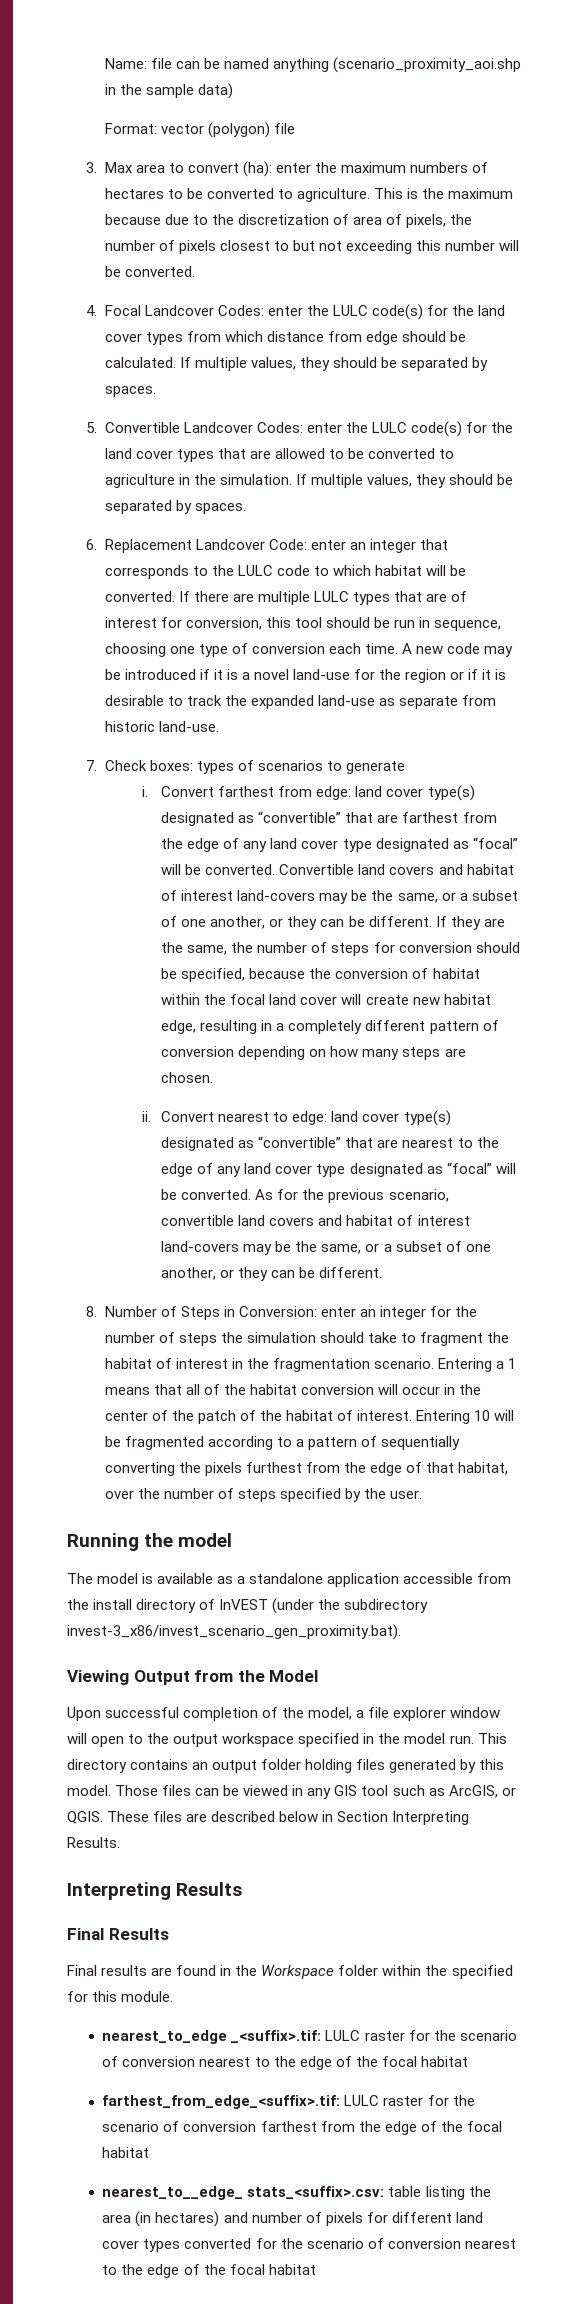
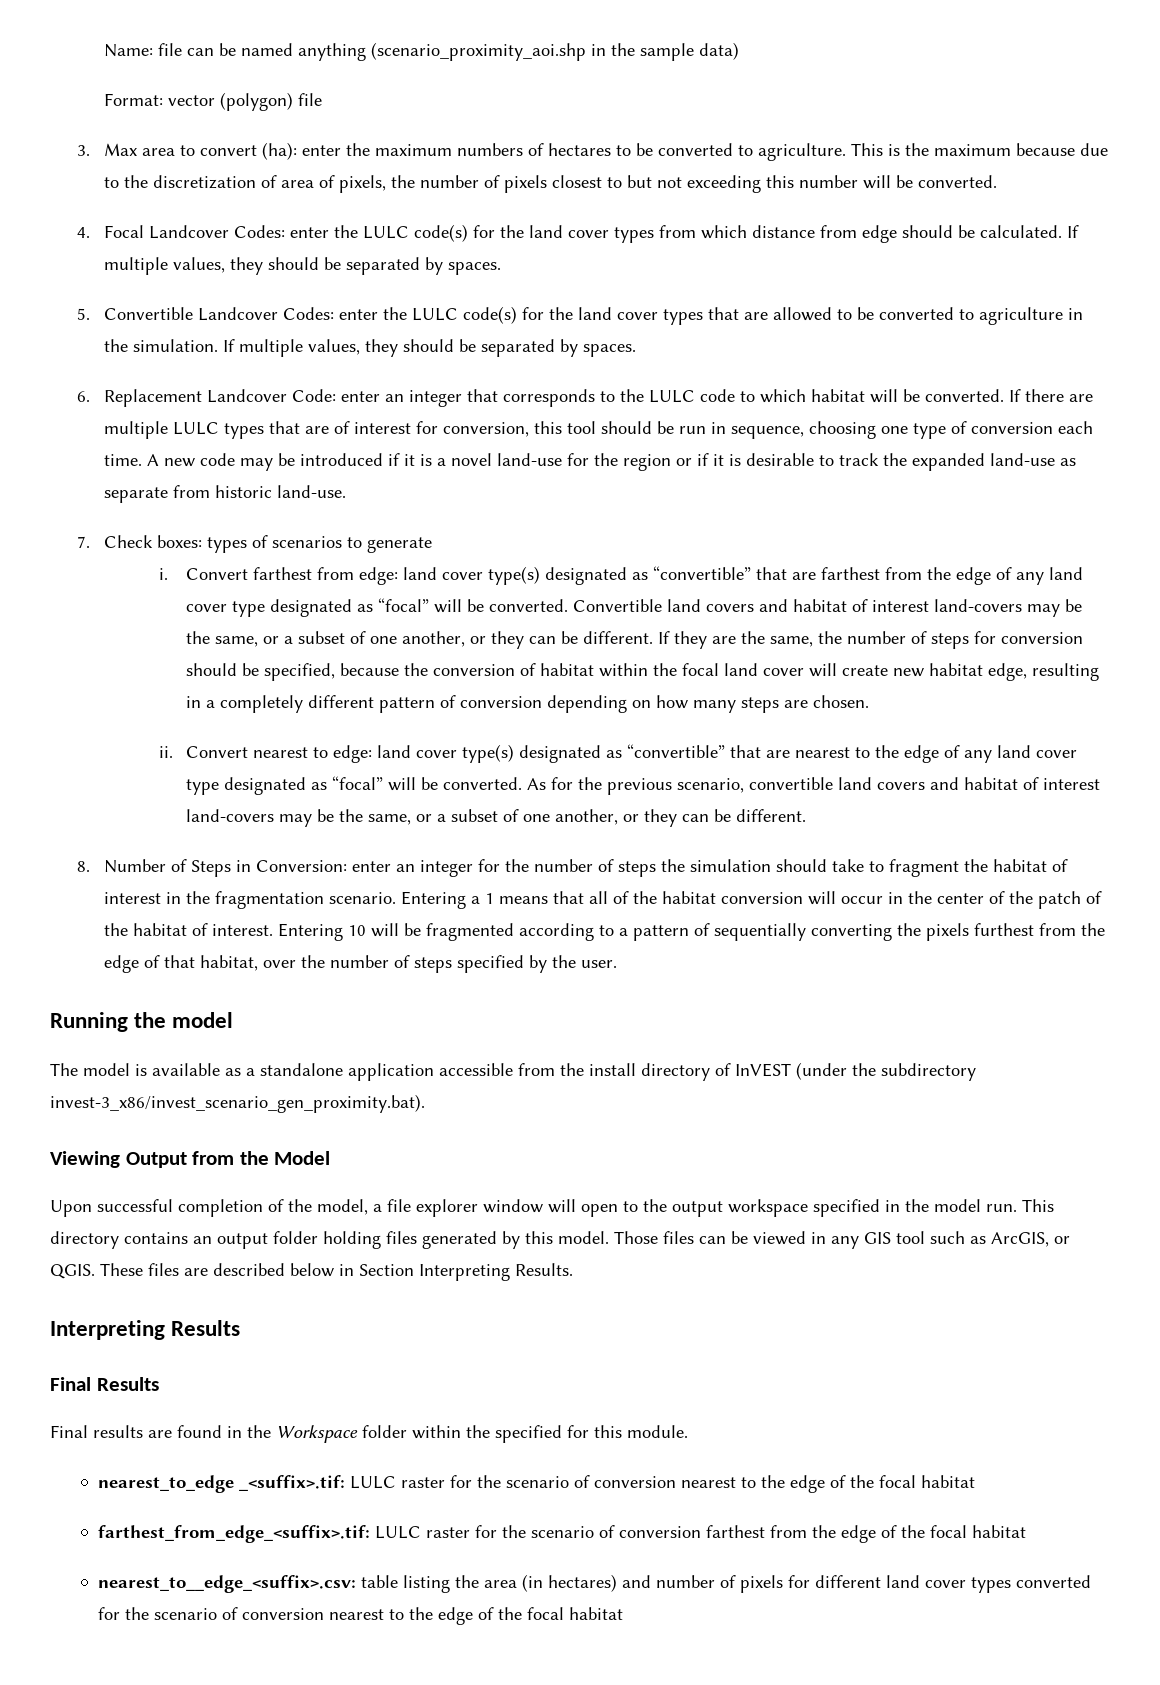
- nearest_to__edge_ stats_<suffix>.csv: table listing the area (in hectares) and number of pixels for different land cover types converted for the scenario of conversion nearest to the edge of the focal habitat
+ nearest_to__edge_<suffix>.csv: table listing the area (in hectares) and number of pixels for different land cover types converted for the scenario of conversion nearest to the edge of the focal habitat

